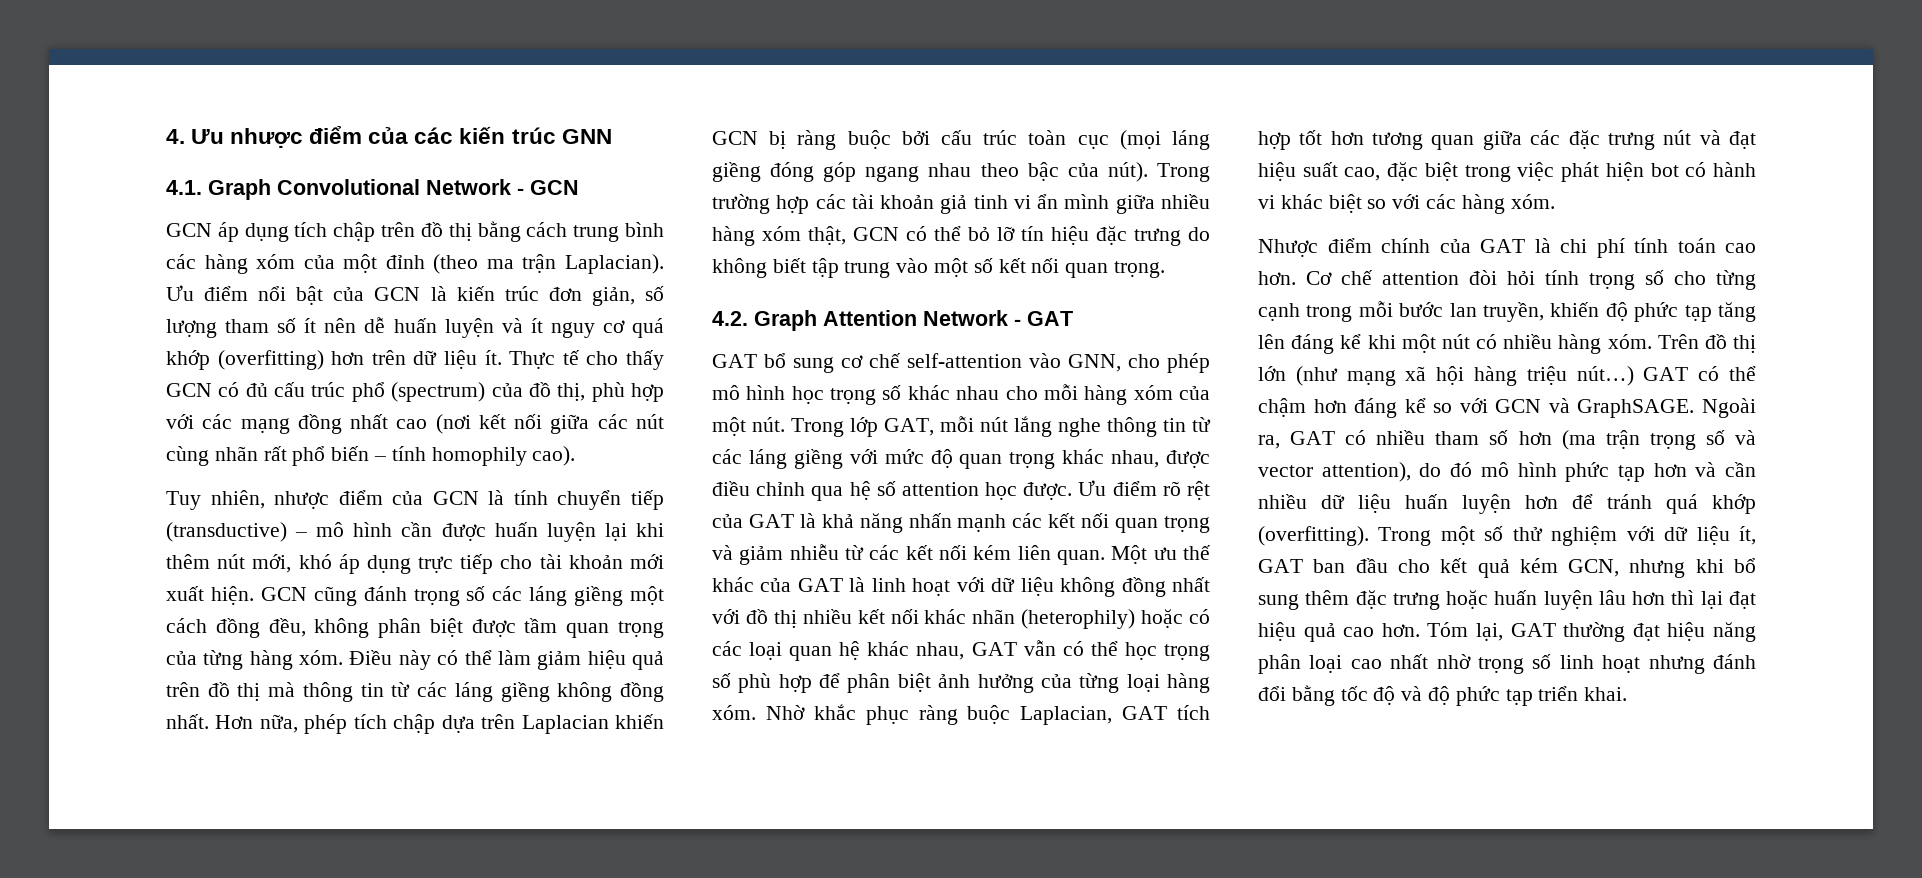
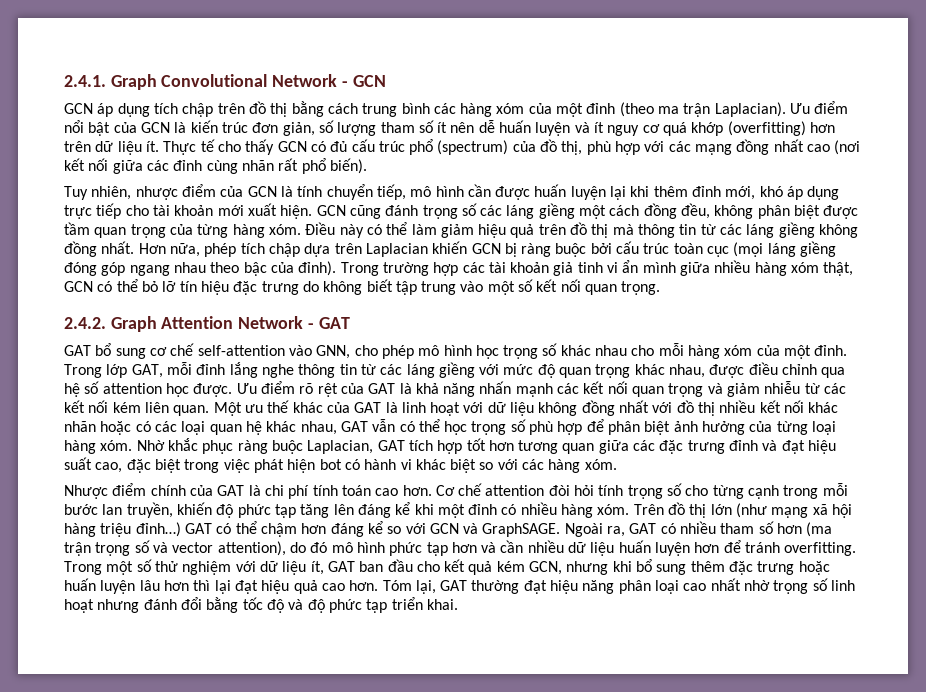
- 4. Ưu nhược điểm của các kiến trúc GNN
- 4.1. Graph Convolutional Network - GCN
+ 2.4.1. Graph Convolutional Network - GCN
- Thực tế cho thấy GCN có đủ cấu trúc phổ (spectrum) của đồ thị, phù hợp với các mạng đồng nhất cao (nơi kết nối giữa các nút cùng nhãn rất phổ biến – tính homophily cao).
+ Thực tế cho thấy GCN có đủ cấu trúc phổ (spectrum) của đồ thị, phù hợp với các mạng đồng nhất cao (nơi kết nối giữa các đỉnh cùng nhãn rất phổ biến).
- Tuy nhiên, nhược điểm của GCN là tính chuyển tiếp (transductive) – mô hình cần được huấn luyện lại khi thêm nút mới, khó áp dụng trực tiếp cho tài khoản mới xuất hiện.
+ Tuy nhiên, nhược điểm của GCN là tính chuyển tiếp, mô hình cần được huấn luyện lại khi thêm đỉnh mới, khó áp dụng trực tiếp cho tài khoản mới xuất hiện.
- Hơn nữa, phép tích chập dựa trên Laplacian khiến GCN bị ràng buộc bởi cấu trúc toàn cục (mọi láng giềng đóng góp ngang nhau theo bậc của nút).
+ Hơn nữa, phép tích chập dựa trên Laplacian khiến GCN bị ràng buộc bởi cấu trúc toàn cục (mọi láng giềng đóng góp ngang nhau theo bậc của đỉnh).
- 4.2. Graph Attention Network - GAT
+ 2.4.2. Graph Attention Network - GAT
- GAT bổ sung cơ chế self-attention vào GNN, cho phép mô hình học trọng số khác nhau cho mỗi hàng xóm của một nút.
+ GAT bổ sung cơ chế self-attention vào GNN, cho phép mô hình học trọng số khác nhau cho mỗi hàng xóm của một đỉnh.
- Trong lớp GAT, mỗi nút lắng nghe thông tin từ các láng giềng với mức độ quan trọng khác nhau, được điều chỉnh qua hệ số attention học được.
+ Trong lớp GAT, mỗi đỉnh lắng nghe thông tin từ các láng giềng với mức độ quan trọng khác nhau, được điều chỉnh qua hệ số attention học được.
- Một ưu thế khác của GAT là linh hoạt với dữ liệu không đồng nhất với đồ thị nhiều kết nối khác nhãn (heterophily) hoặc có các loại quan hệ khác nhau, GAT vẫn có thể học trọng số phù hợp để phân biệt ảnh hưởng của từng loại hàng xóm.
+ Một ưu thế khác của GAT là linh hoạt với dữ liệu không đồng nhất với đồ thị nhiều kết nối khác nhãn hoặc có các loại quan hệ khác nhau, GAT vẫn có thể học trọng số phù hợp để phân biệt ảnh hưởng của từng loại hàng xóm.
- Nhờ khắc phục ràng buộc Laplacian, GAT tích hợp tốt hơn tương quan giữa các đặc trưng nút và đạt hiệu suất cao, đặc biệt trong việc phát hiện bot có hành vi khác biệt so với các hàng xóm.
+ Nhờ khắc phục ràng buộc Laplacian, GAT tích hợp tốt hơn tương quan giữa các đặc trưng đỉnh và đạt hiệu suất cao, đặc biệt trong việc phát hiện bot có hành vi khác biệt so với các hàng xóm.
- Cơ chế attention đòi hỏi tính trọng số cho từng cạnh trong mỗi bước lan truyền, khiến độ phức tạp tăng lên đáng kể khi một nút có nhiều hàng xóm.
+ Cơ chế attention đòi hỏi tính trọng số cho từng cạnh trong mỗi bước lan truyền, khiến độ phức tạp tăng lên đáng kể khi một đỉnh có nhiều hàng xóm.
- Trên đồ thị lớn (như mạng xã hội hàng triệu nút…)
+ Trên đồ thị lớn (như mạng xã hội hàng triệu đỉnh…)
- Ngoài ra, GAT có nhiều tham số hơn (ma trận trọng số và vector attention), do đó mô hình phức tạp hơn và cần nhiều dữ liệu huấn luyện hơn để tránh quá khớp (overfitting).
+ Ngoài ra, GAT có nhiều tham số hơn (ma trận trọng số và vector attention), do đó mô hình phức tạp hơn và cần nhiều dữ liệu huấn luyện hơn để tránh overfitting.

